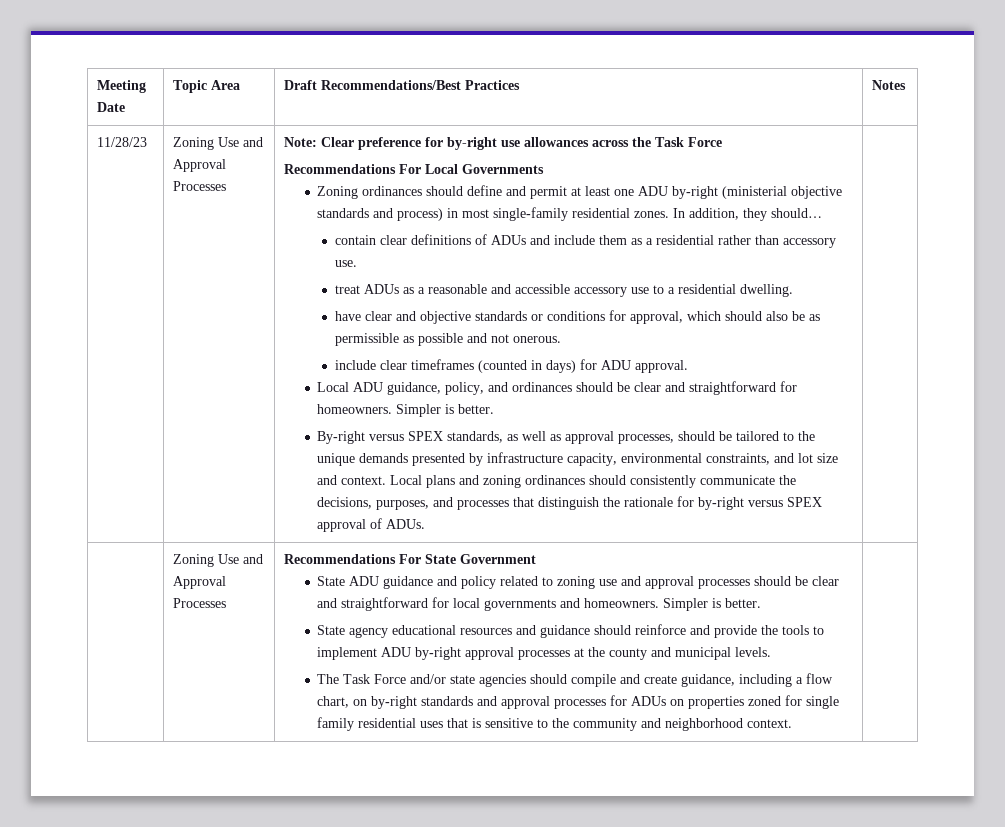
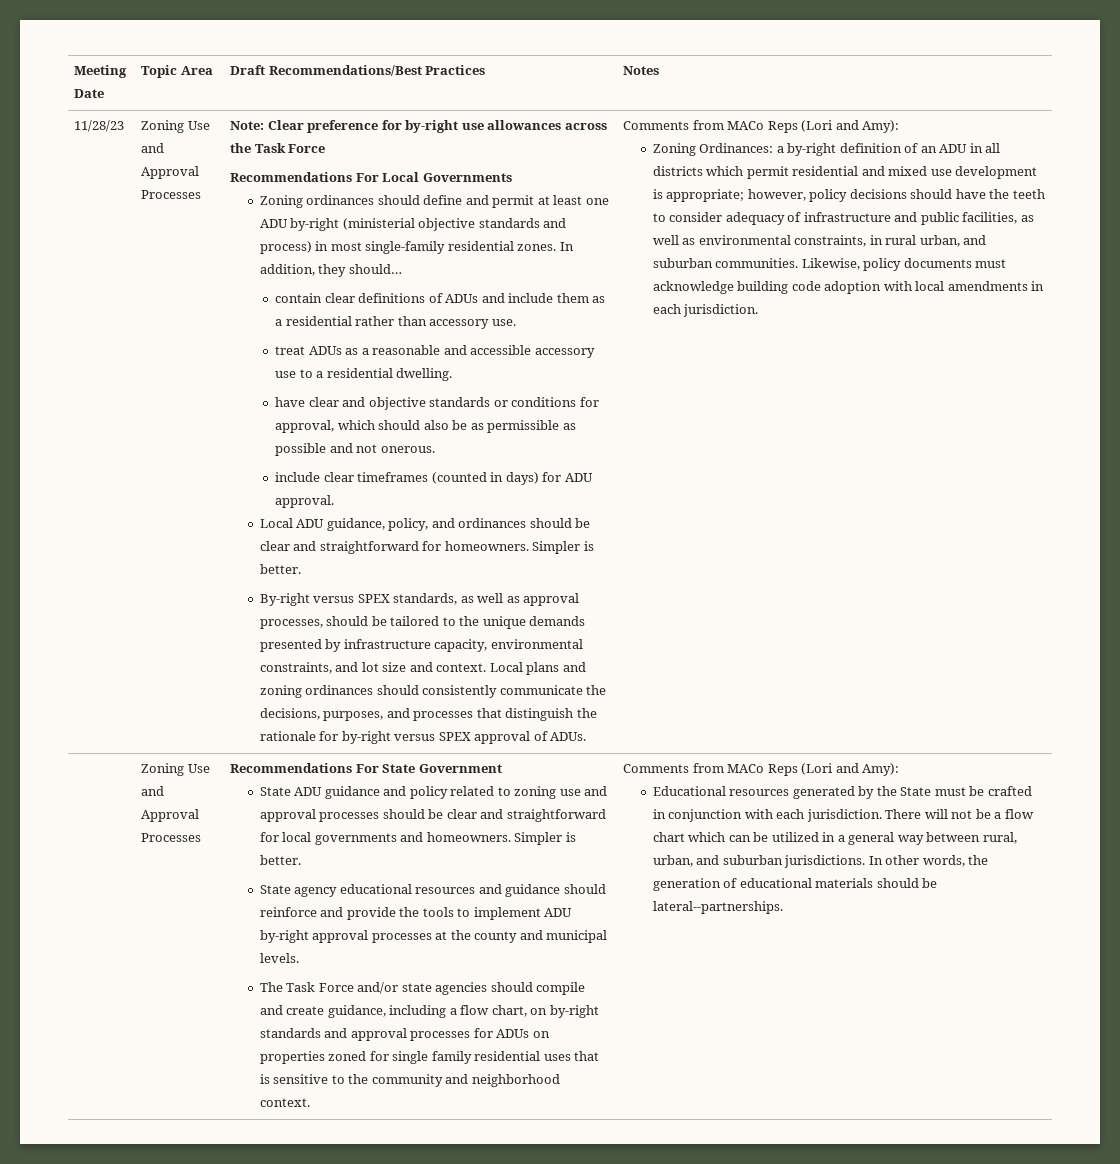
- Local plans and zoning ordinances should consistently communicate the decisions, purposes, and processes that distinguish the rationale for by-right versus SPEX approval of ADUs.
+ Local plans and zoning ordinances should consistently communicate the decisions, purposes, and processes that distinguish the rationale for by-right versus SPEX approval of ADUs. | Comments from MACo Reps (Lori and Amy):
+ Zoning Ordinances: a by-right definition of an ADU in all districts which permit residential and mixed use development is appropriate; however, policy decisions should have the teeth to consider adequacy of infrastructure and public facilities, as well as environmental constraints, in rural urban, and suburban communities. Likewise, policy documents must acknowledge building code adoption with local amendments in each jurisdiction.
- The Task Force and/or state agencies should compile and create guidance, including a flow chart, on by-right standards and approval processes for ADUs on properties zoned for single family residential uses that is sensitive to the community and neighborhood context.
+ The Task Force and/or state agencies should compile and create guidance, including a flow chart, on by-right standards and approval processes for ADUs on properties zoned for single family residential uses that is sensitive to the community and neighborhood context. | Comments from MACo Reps (Lori and Amy):
+ Educational resources generated by the State must be crafted in conjunction with each jurisdiction. There will not be a flow chart which can be utilized in a general way between rural, urban, and suburban jurisdictions. In other words, the generation of educational materials should be lateral--partnerships.

